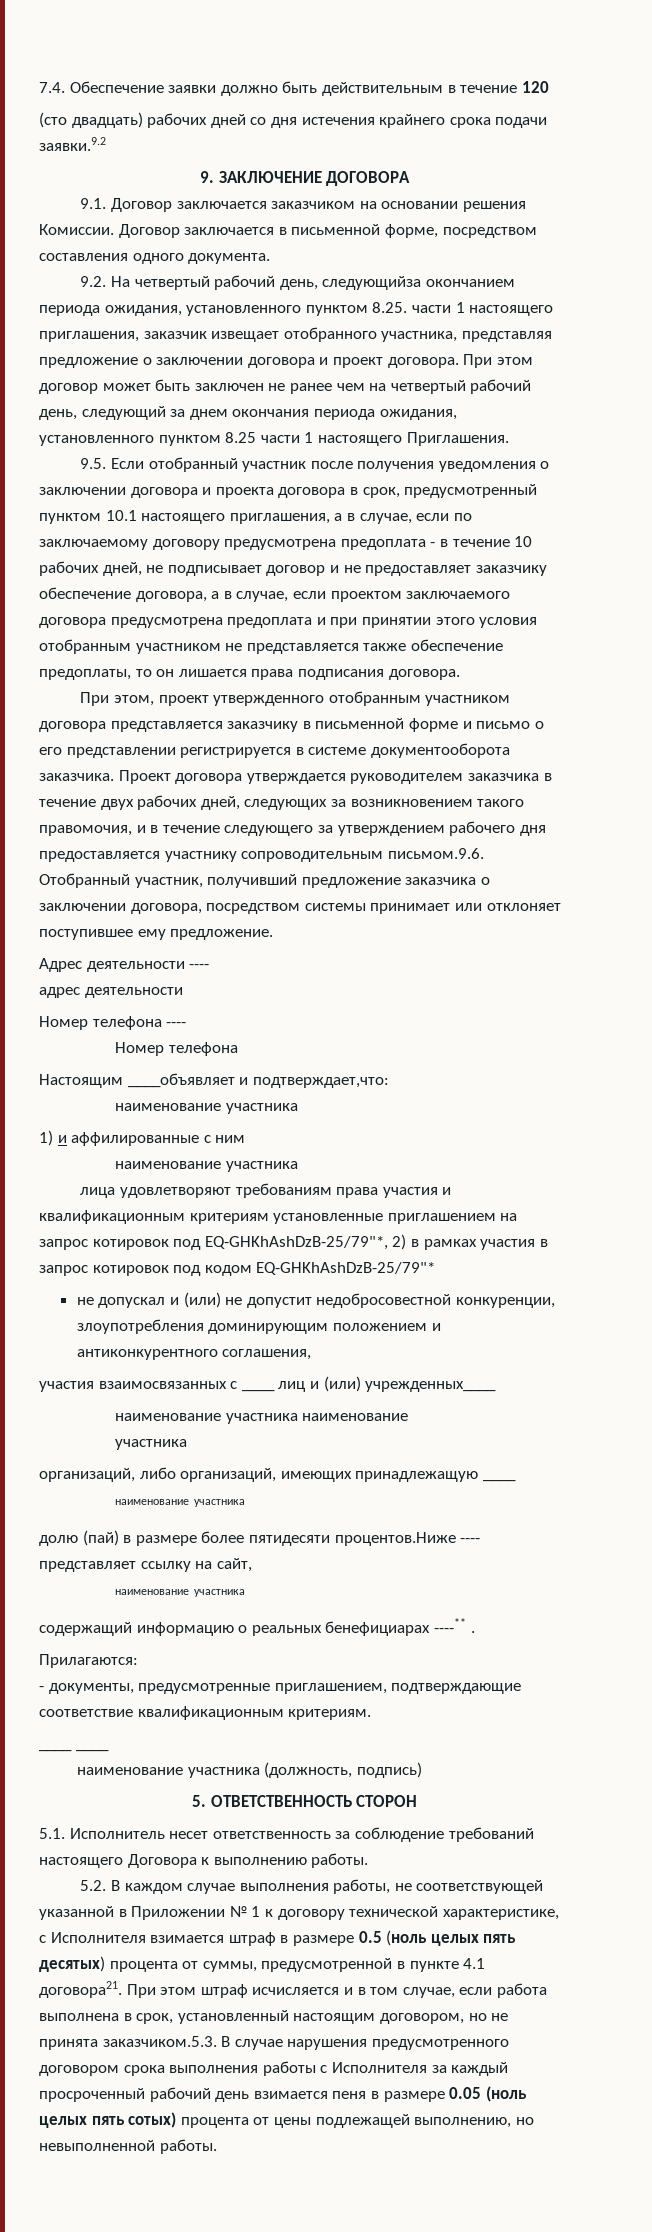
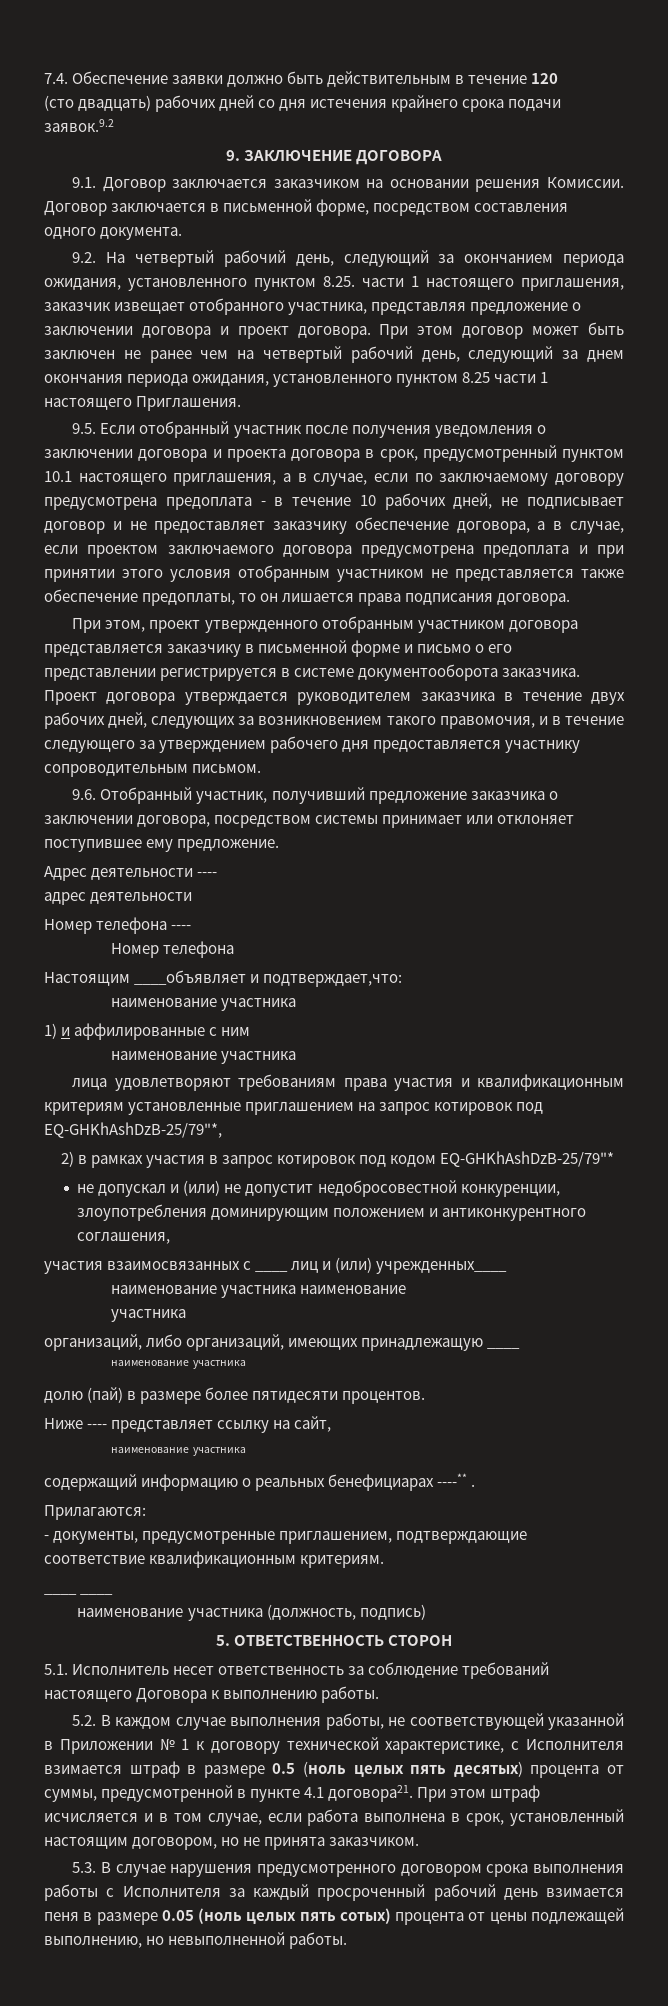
- (сто двадцать) рабочих дней со дня истечения крайнего срока подачи заявки.9.2
+ (сто двадцать) рабочих дней со дня истечения крайнего срока подачи заявок.9.2
- 9.2. На четвертый рабочий день, следующийза окончанием периода ожидания, установленного пунктом 8.25. части 1 настоящего приглашения, заказчик извещает отобранного участника, представляя предложение о заключении договора и проект договора.
+ 9.2. На четвертый рабочий день, следующий за окончанием периода ожидания, установленного пунктом 8.25. части 1 настоящего приглашения, заказчик извещает отобранного участника, представляя предложение о заключении договора и проект договора.
- Проект договора утверждается руководителем заказчика в течение двух рабочих дней, следующих за возникновением такого правомочия, и в течение следующего за утверждением рабочего дня предоставляется участнику сопроводительным письмом.9.6. Отобранный участник, получивший предложение заказчика о заключении договора, посредством системы принимает или отклоняет поступившее ему предложение.
+ Проект договора утверждается руководителем заказчика в течение двух рабочих дней, следующих за возникновением такого правомочия, и в течение следующего за утверждением рабочего дня предоставляется участнику сопроводительным письмом.
+ 9.6. Отобранный участник, получивший предложение заказчика о заключении договора, посредством системы принимает или отклоняет поступившее ему предложение.
- лица удовлетворяют требованиям права участия и квалификационным критериям установленные приглашением на запрос котировок под EQ-GHKhAshDzB-25/79"*, 2) в рамках участия в запрос котировок под кодом EQ-GHKhAshDzB-25/79"*
+ лица удовлетворяют требованиям права участия и квалификационным критериям установленные приглашением на запрос котировок под EQ-GHKhAshDzB-25/79"*,
+ 2) в рамках участия в запрос котировок под кодом EQ-GHKhAshDzB-25/79"*
- долю (пай) в размере более пятидесяти процентов.Ниже ---- представляет ссылку на сайт,
+ долю (пай) в размере более пятидесяти процентов.
+ Ниже ---- представляет ссылку на сайт,
- При этом штраф исчисляется и в том случае, если работа выполнена в срок, установленный настоящим договором, но не принята заказчиком.5.3. В случае нарушения предусмотренного договором срока выполнения работы с Исполнителя за каждый просроченный рабочий день взимается пеня в размере 0.05 (ноль целых пять сотых) процента от цены подлежащей выполнению, но невыполненной работы.
+ При этом штраф исчисляется и в том случае, если работа выполнена в срок, установленный настоящим договором, но не принята заказчиком.
+ 5.3. В случае нарушения предусмотренного договором срока выполнения работы с Исполнителя за каждый просроченный рабочий день взимается пеня в размере 0.05 (ноль целых пять сотых) процента от цены подлежащей выполнению, но невыполненной работы.

